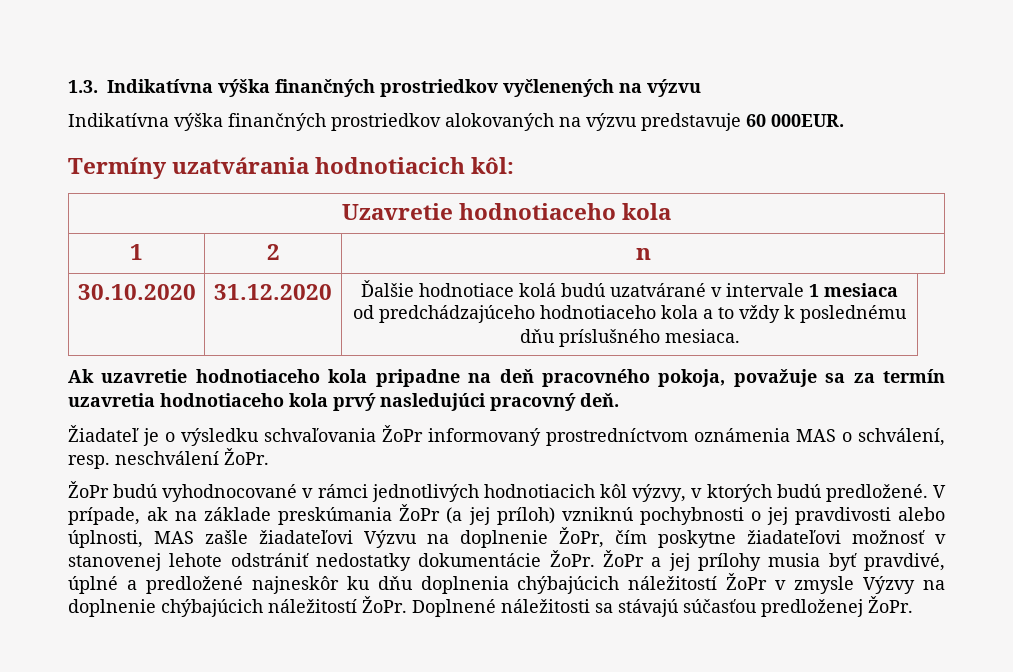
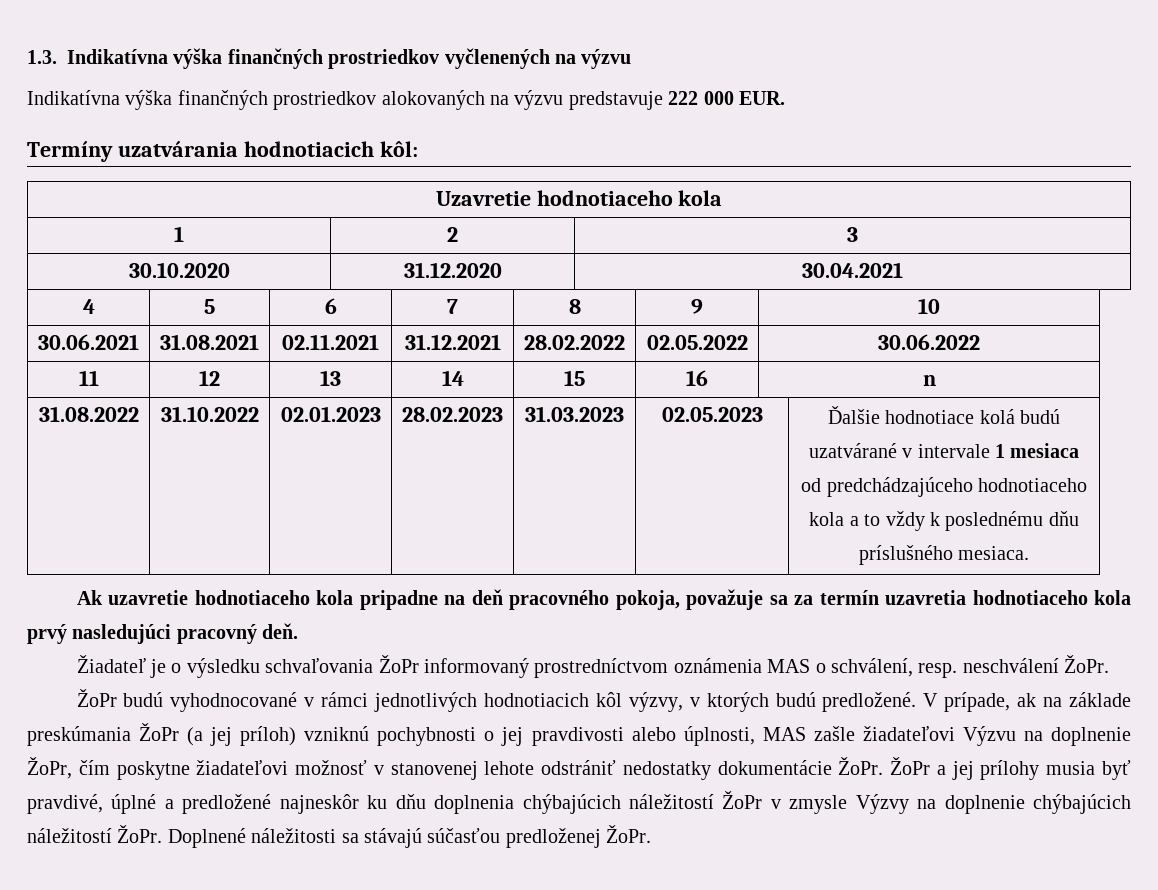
- Indikatívna výška finančných prostriedkov alokovaných na výzvu predstavuje 60 000EUR.
+ Indikatívna výška finančných prostriedkov alokovaných na výzvu predstavuje 222 000 EUR.
- 1 | 2 | n
+ 1 | 2 | 3
- 30.10.2020 | 31.12.2020 | Ďalšie hodnotiace kolá budú uzatvárané v intervale 1 mesiaca od predchádzajúceho hodnotiaceho kola a to vždy k poslednému dňu príslušného mesiaca.
+ 30.10.2020 | 31.12.2020 | 30.04.2021
+ 4 | 5 | 6 | 7 | 8 | 9 | 10
+ 30.06.2021 | 31.08.2021 | 02.11.2021 | 31.12.2021 | 28.02.2022 | 02.05.2022 | 30.06.2022
+ 11 | 12 | 13 | 14 | 15 | 16 | n
+ 31.08.2022 | 31.10.2022 | 02.01.2023 | 28.02.2023 | 31.03.2023 | 02.05.2023 | Ďalšie hodnotiace kolá budú uzatvárané v intervale 1 mesiaca od predchádzajúceho hodnotiaceho kola a to vždy k poslednému dňu príslušného mesiaca.

